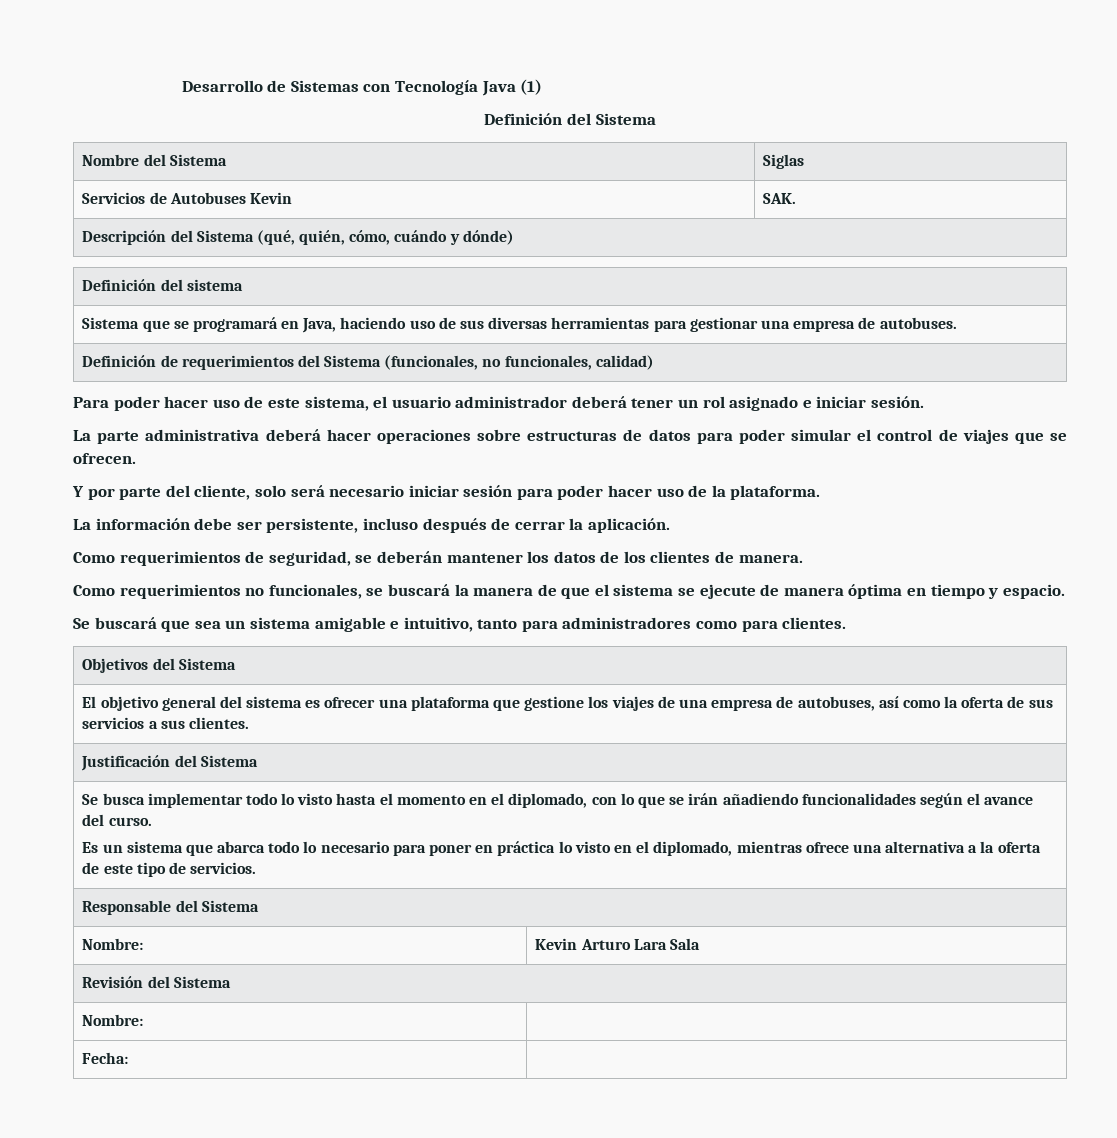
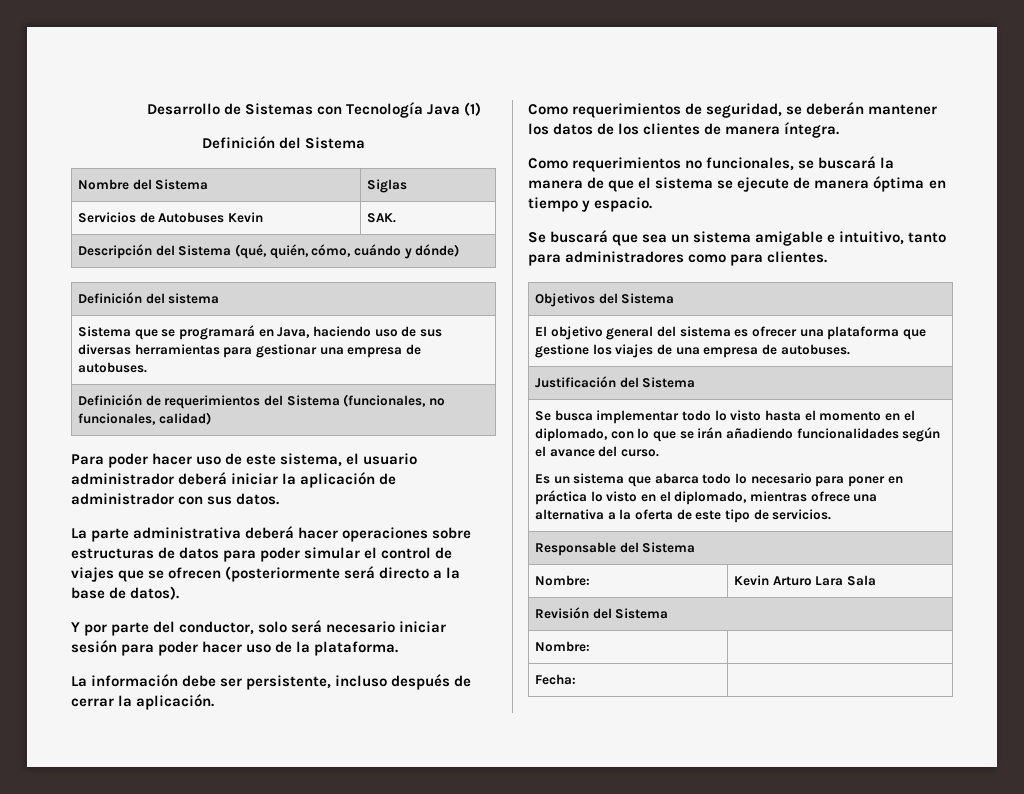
- Para poder hacer uso de este sistema, el usuario administrador deberá tener un rol asignado e iniciar sesión.
+ Para poder hacer uso de este sistema, el usuario administrador deberá iniciar la aplicación de administrador con sus datos.
- La parte administrativa deberá hacer operaciones sobre estructuras de datos para poder simular el control de viajes que se ofrecen.
+ La parte administrativa deberá hacer operaciones sobre estructuras de datos para poder simular el control de viajes que se ofrecen (posteriormente será directo a la base de datos).
- Y por parte del cliente, solo será necesario iniciar sesión para poder hacer uso de la plataforma.
+ Y por parte del conductor, solo será necesario iniciar sesión para poder hacer uso de la plataforma.
- Como requerimientos de seguridad, se deberán mantener los datos de los clientes de manera.
+ Como requerimientos de seguridad, se deberán mantener los datos de los clientes de manera íntegra.
- El objetivo general del sistema es ofrecer una plataforma que gestione los viajes de una empresa de autobuses, así como la oferta de sus servicios a sus clientes.
+ El objetivo general del sistema es ofrecer una plataforma que gestione los viajes de una empresa de autobuses.

